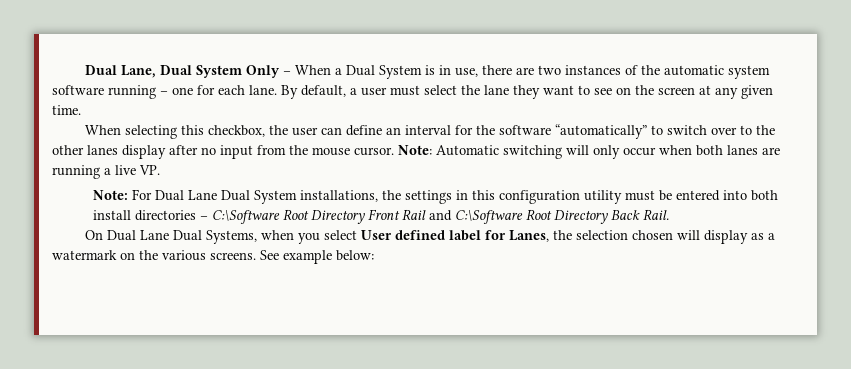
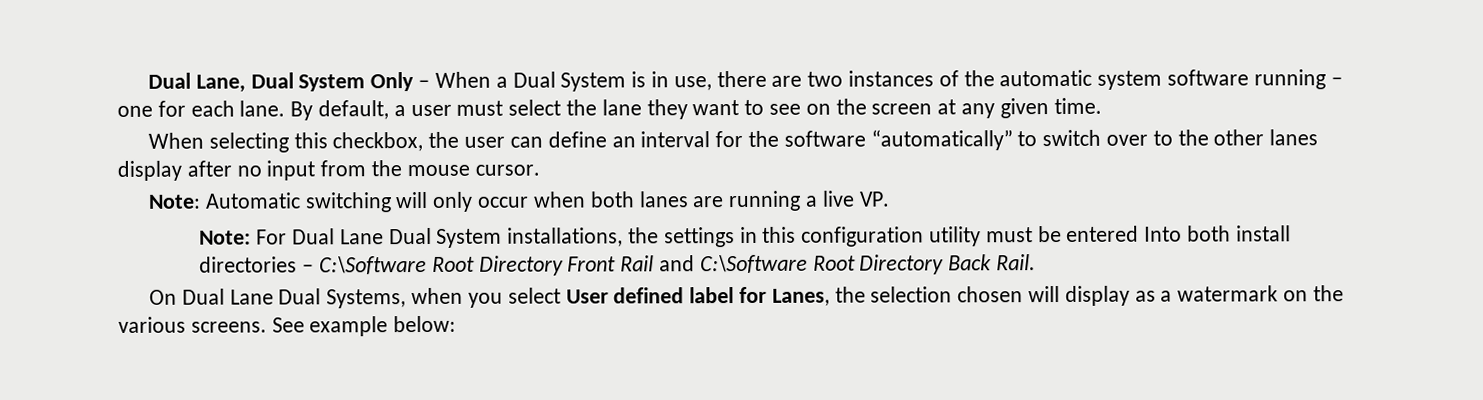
- When selecting this checkbox, the user can define an interval for the software “automatically” to switch over to the other lanes display after no input from the mouse cursor. Note: Automatic switching will only occur when both lanes are running a live VP.
+ When selecting this checkbox, the user can define an interval for the software “automatically” to switch over to the other lanes display after no input from the mouse cursor.
+ Note: Automatic switching will only occur when both lanes are running a live VP.
- Note: For Dual Lane Dual System installations, the settings in this configuration utility must be entered into both install directories – C:\Software Root Directory Front Rail and C:\Software Root Directory Back Rail.
+ Note: For Dual Lane Dual System installations, the settings in this configuration utility must be entered Into both install directories – C:\Software Root Directory Front Rail and C:\Software Root Directory Back Rail.

